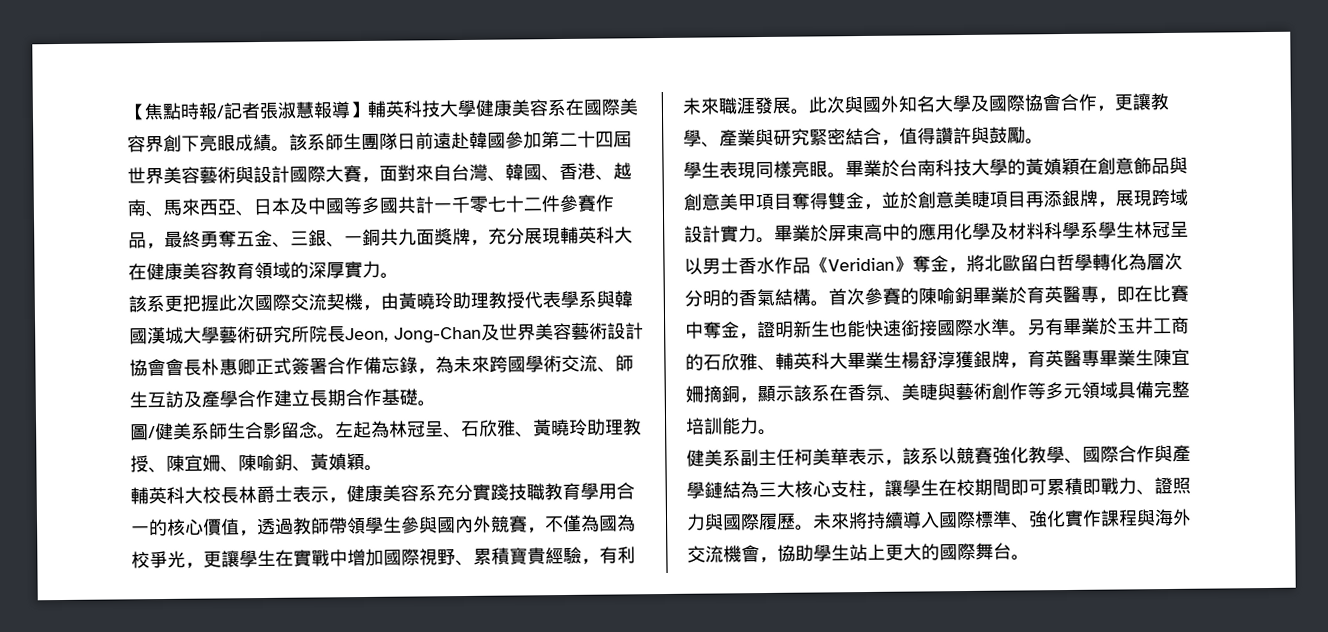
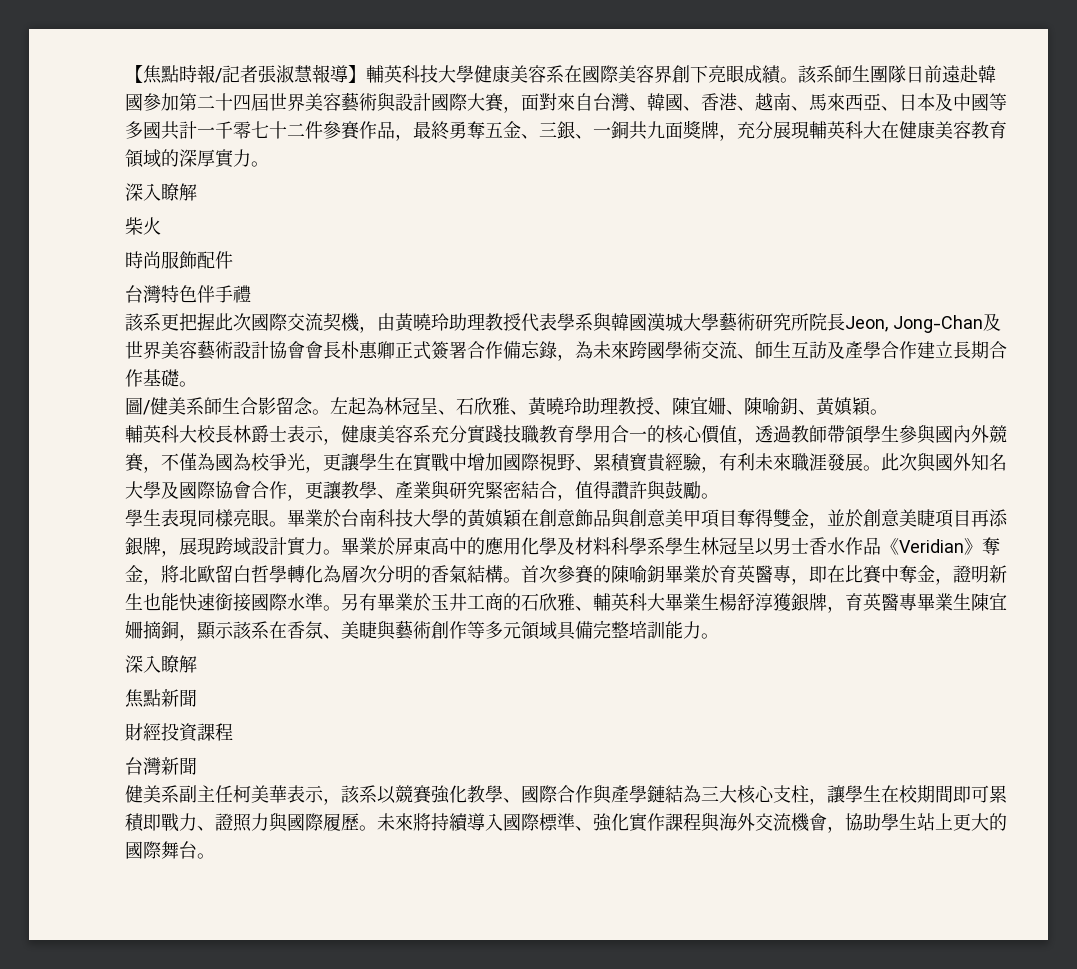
  該系師生團隊日前遠赴韓國參加第二十四屆世界美容藝術與設計國際大賽，面對來自台灣、韓國、香港、越南、馬來西亞、日本及中國等多國共計一千零七十二件參賽作品，最終勇奪五金、三銀、一銅共九面獎牌，充分展現輔英科大在健康美容教育領域的深厚實力。
+ 深入瞭解
+ 柴火
+ 時尚服飾配件
+ 台灣特色伴手禮
  另有畢業於玉井工商的石欣雅、輔英科大畢業生楊舒淳獲銀牌，育英醫專畢業生陳宜姍摘銅，顯示該系在香氛、美睫與藝術創作等多元領域具備完整培訓能力。
+ 深入瞭解
+ 焦點新聞
+ 財經投資課程
+ 台灣新聞

